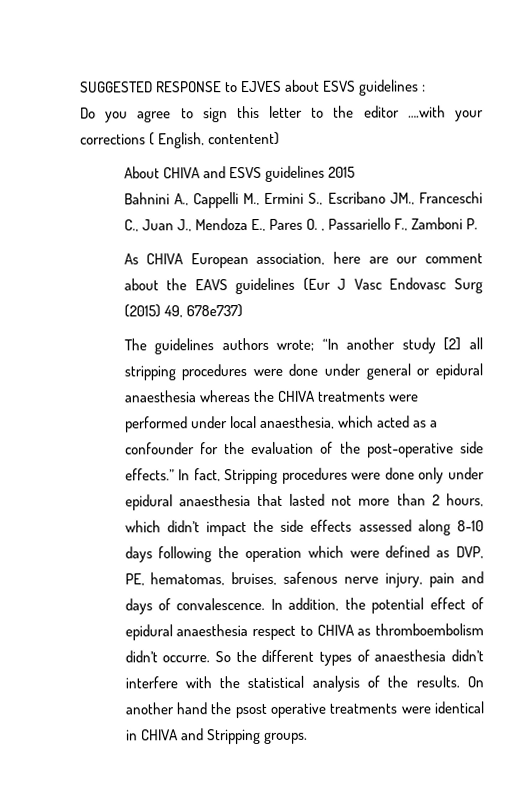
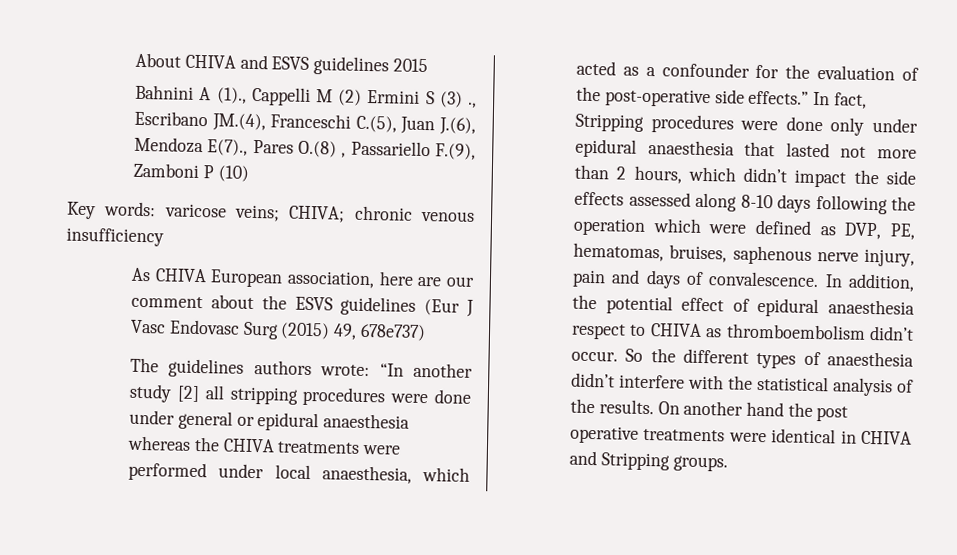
- SUGGESTED RESPONSE to EJVES about ESVS guidelines :
- Do you agree to sign this letter to the editor ….with your corrections ( English, contentent)
- Bahnini A., Cappelli M., Ermini S., Escribano JM., Franceschi C., Juan J., Mendoza E., Pares O. , Passariello F., Zamboni P.
+ Bahnini A (1)., Cappelli M (2) Ermini S (3) ., Escribano JM.(4), Franceschi C.(5), Juan J.(6), Mendoza E(7)., Pares O.(8) , Passariello F.(9), Zamboni P (10)
+ Key words: varicose veins; CHIVA; chronic venous insufficiency
- As CHIVA European association, here are our comment about the EAVS guidelines (Eur J Vasc Endovasc Surg (2015) 49, 678e737)
+ As CHIVA European association, here are our comment about the ESVS guidelines (Eur J Vasc Endovasc Surg (2015) 49, 678e737)
- The guidelines authors wrote; “In another study [2] all stripping procedures were done under general or epidural anaesthesia whereas the CHIVA treatments were performed under local anaesthesia, which acted as a confounder for the evaluation of the post-operative side effects.”
+ The guidelines authors wrote: “In another study [2] all stripping procedures were done under general or epidural anaesthesia whereas the CHIVA treatments were performed under local anaesthesia, which acted as a confounder for the evaluation of the post-operative side effects.”
- In fact, Stripping procedures were done only under epidural anaesthesia that lasted not more than 2 hours, which didn’t impact the side effects assessed along 8-10 days following the operation which were defined as DVP, PE, hematomas, bruises, safenous nerve injury, pain and days of convalescence.
+ In fact, Stripping procedures were done only under epidural anaesthesia that lasted not more than 2 hours, which didn’t impact the side effects assessed along 8-10 days following the operation which were defined as DVP, PE, hematomas, bruises, saphenous nerve injury, pain and days of convalescence.
- In addition, the potential effect of epidural anaesthesia respect to CHIVA as thromboembolism didn’t occurre.
+ In addition, the potential effect of epidural anaesthesia respect to CHIVA as thromboembolism didn’t occur.
- On another hand the psost operative treatments were identical in CHIVA and Stripping groups.
+ On another hand the post operative treatments were identical in CHIVA and Stripping groups.

